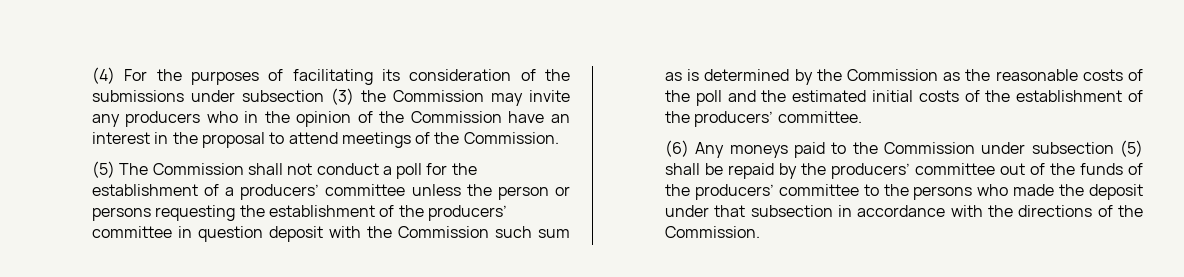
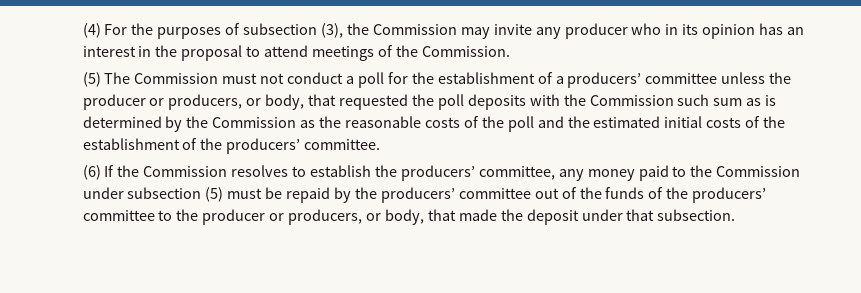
- (4) For the purposes of facilitating its consideration of the submissions under subsection (3) the Commission may invite any producers who in the opinion of the Commission have an interest in the proposal to attend meetings of the Commission.
+ (4) For the purposes of subsection (3), the Commission may invite any producer who in its opinion has an interest in the proposal to attend meetings of the Commission.
- (5) The Commission shall not conduct a poll for the establishment of a producers’ committee unless the person or persons requesting the establishment of the producers’ committee in question deposit with the Commission such sum as is determined by the Commission as the reasonable costs of the poll and the estimated initial costs of the establishment of the producers’ committee.
+ (5) The Commission must not conduct a poll for the establishment of a producers’ committee unless the producer or producers, or body, that requested the poll deposits with the Commission such sum as is determined by the Commission as the reasonable costs of the poll and the estimated initial costs of the establishment of the producers’ committee.
- (6) Any moneys paid to the Commission under subsection (5) shall be repaid by the producers’ committee out of the funds of the producers’ committee to the persons who made the deposit under that subsection in accordance with the directions of the Commission.
+ (6) If the Commission resolves to establish the producers’ committee, any money paid to the Commission under subsection (5) must be repaid by the producers’ committee out of the funds of the producers’ committee to the producer or producers, or body, that made the deposit under that subsection.

